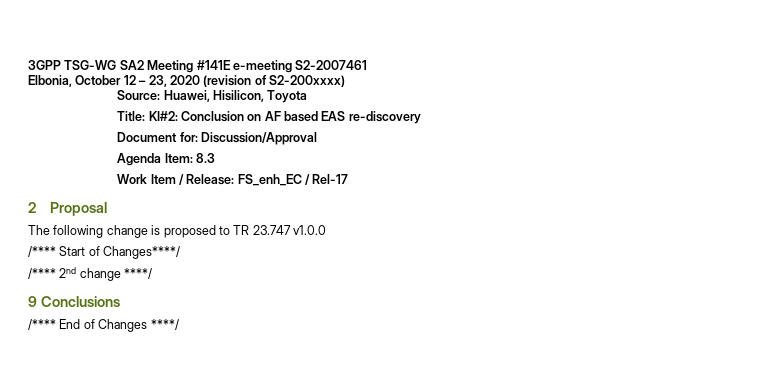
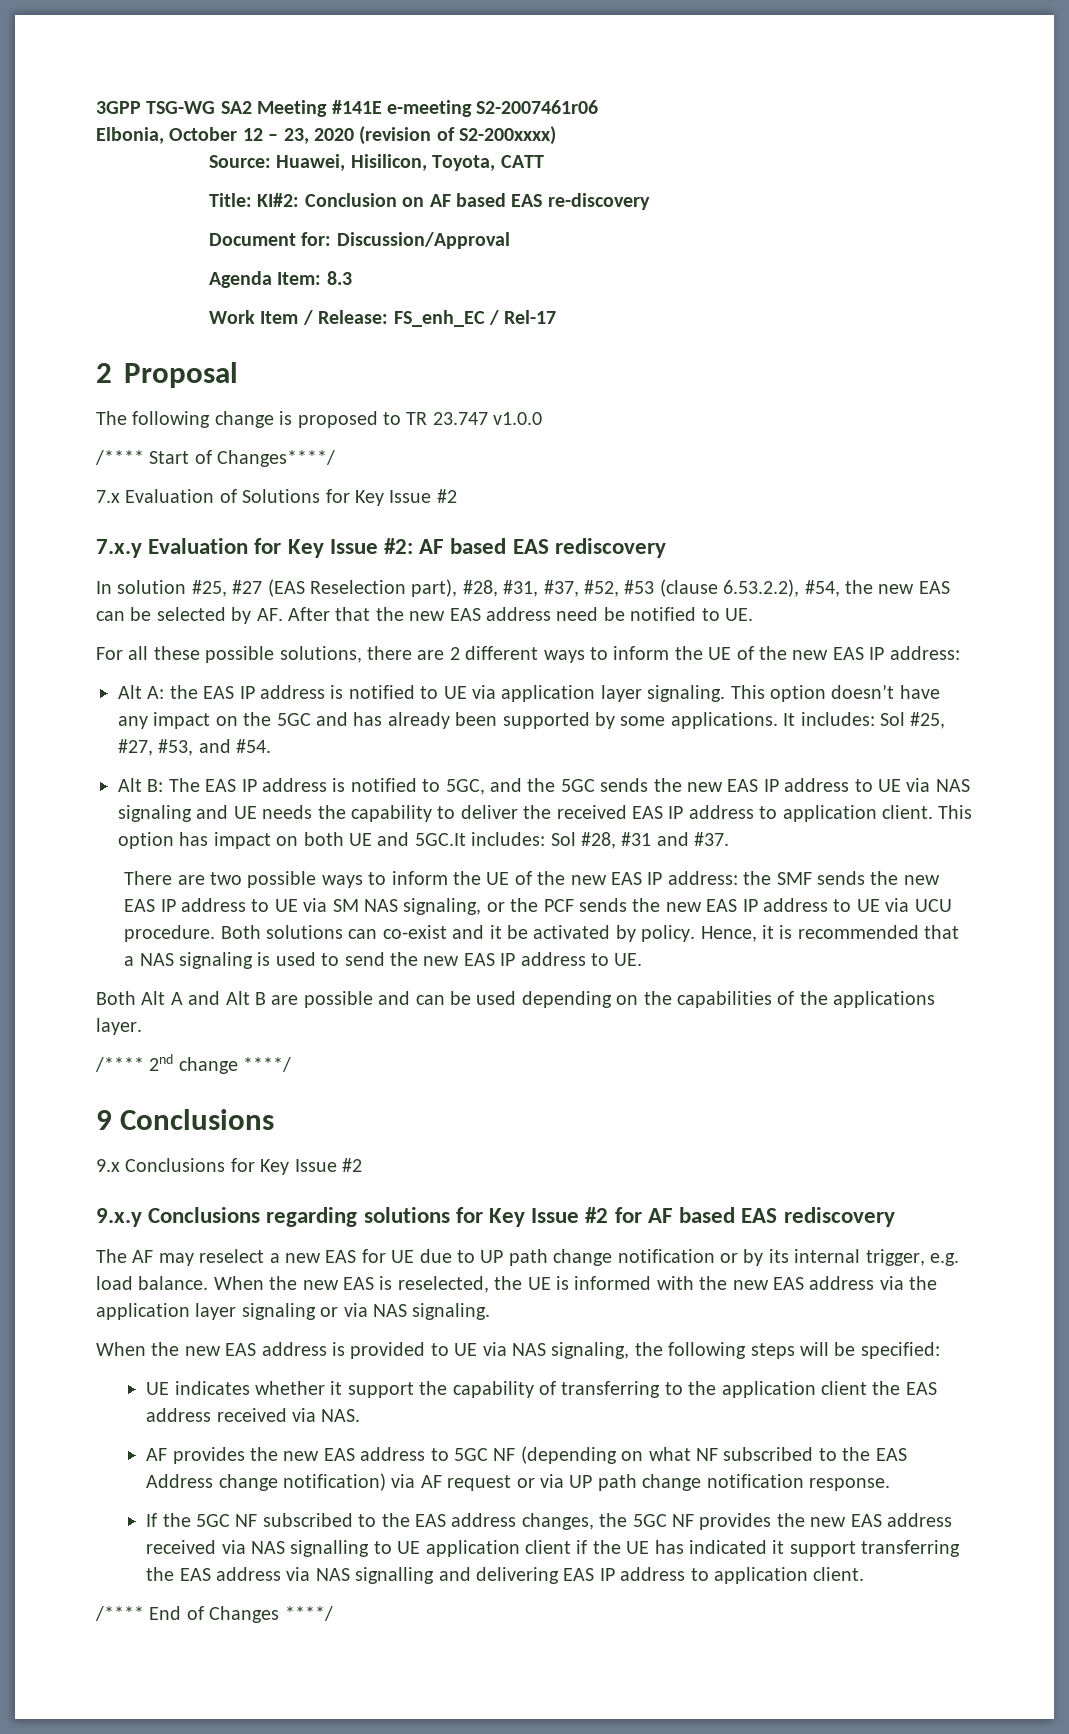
- 3GPP TSG-WG SA2 Meeting #141E e-meeting S2-2007461
+ 3GPP TSG-WG SA2 Meeting #141E e-meeting S2-2007461r06
- Source: Huawei, Hisilicon, Toyota
+ Source: Huawei, Hisilicon, Toyota, CATT
+ 7.x Evaluation of Solutions for Key Issue #2
+ 7.x.y Evaluation for Key Issue #2: AF based EAS rediscovery
+ In solution #25, #27 (EAS Reselection part), #28, #31, #37, #52, #53 (clause 6.53.2.2), #54, the new EAS can be selected by AF. After that the new EAS address need be notified to UE.
+ For all these possible solutions, there are 2 different ways to inform the UE of the new EAS IP address:
+ Alt A: the EAS IP address is notified to UE via application layer signaling. This option doesn’t have any impact on the 5GC and has already been supported by some applications. It includes: Sol #25, #27, #53, and #54.
+ Alt B: The EAS IP address is notified to 5GC, and the 5GC sends the new EAS IP address to UE via NAS signaling and UE needs the capability to deliver the received EAS IP address to application client. This option has impact on both UE and 5GC.It includes: Sol #28, #31 and #37.
+ There are two possible ways to inform the UE of the new EAS IP address: the SMF sends the new EAS IP address to UE via SM NAS signaling, or the PCF sends the new EAS IP address to UE via UCU procedure. Both solutions can co-exist and it be activated by policy. Hence, it is recommended that a NAS signaling is used to send the new EAS IP address to UE.
+ Both Alt A and Alt B are possible and can be used depending on the capabilities of the applications layer.
+ 9.x Conclusions for Key Issue #2
+ 9.x.y Conclusions regarding solutions for Key Issue #2 for AF based EAS rediscovery
+ The AF may reselect a new EAS for UE due to UP path change notification or by its internal trigger, e.g. load balance. When the new EAS is reselected, the UE is informed with the new EAS address via the application layer signaling or via NAS signaling.
+ When the new EAS address is provided to UE via NAS signaling, the following steps will be specified:
+ UE indicates whether it support the capability of transferring to the application client the EAS address received via NAS.
+ AF provides the new EAS address to 5GC NF (depending on what NF subscribed to the EAS Address change notification) via AF request or via UP path change notification response.
+ If the 5GC NF subscribed to the EAS address changes, the 5GC NF provides the new EAS address received via NAS signalling to UE application client if the UE has indicated it support transferring the EAS address via NAS signalling and delivering EAS IP address to application client.

